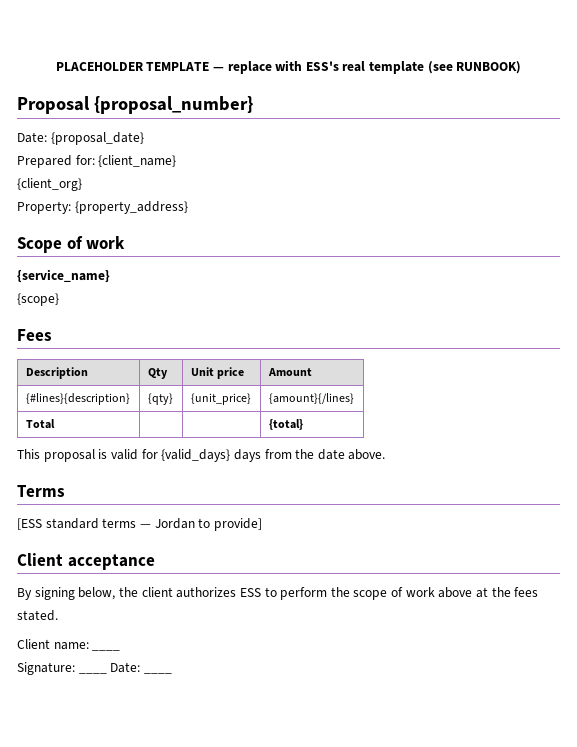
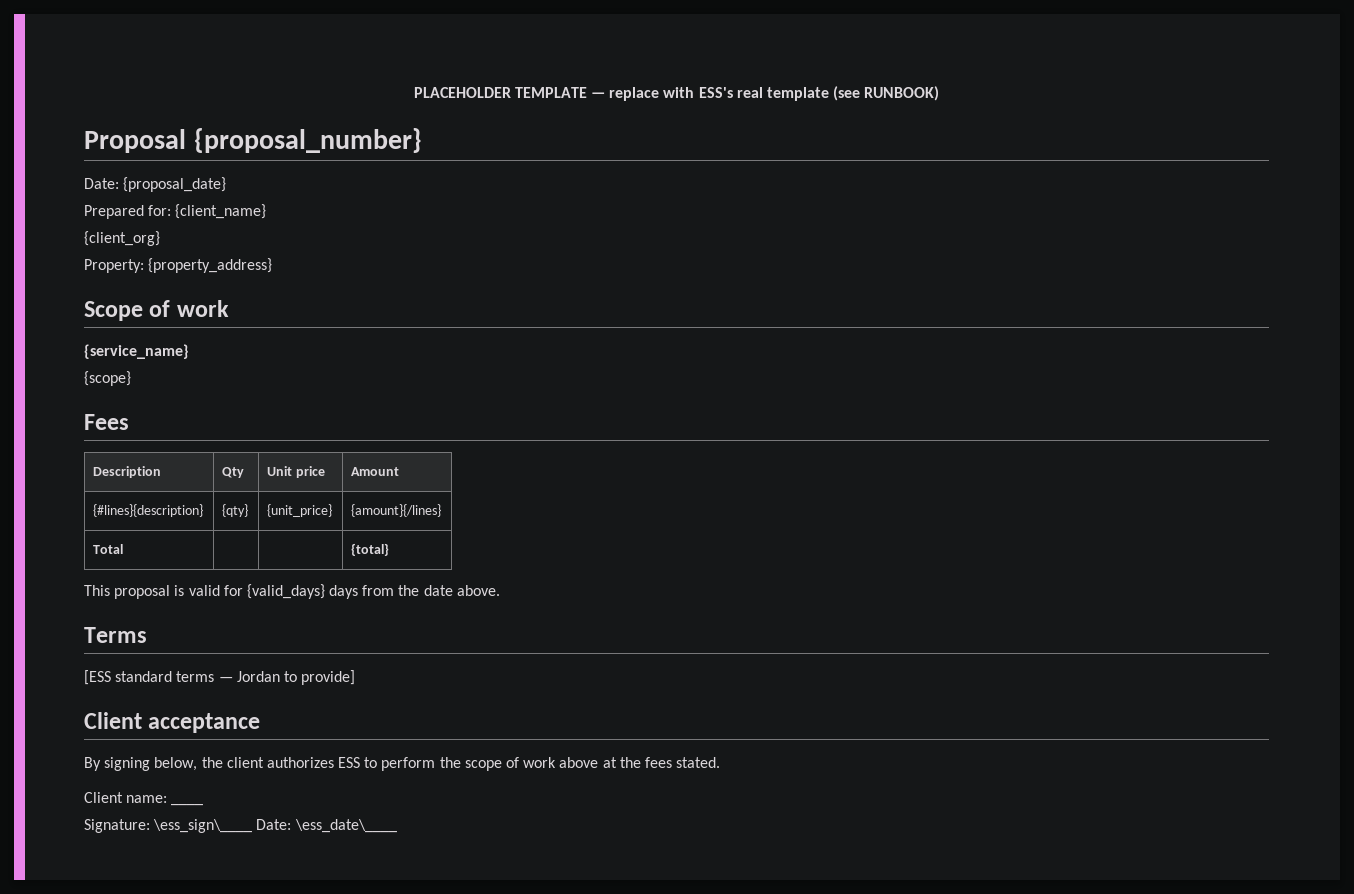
- Signature: ____ Date: ____
+ Signature: \ess_sign\____ Date: \ess_date\____

